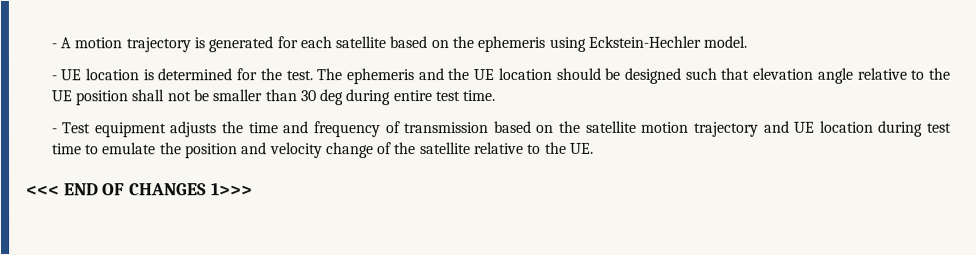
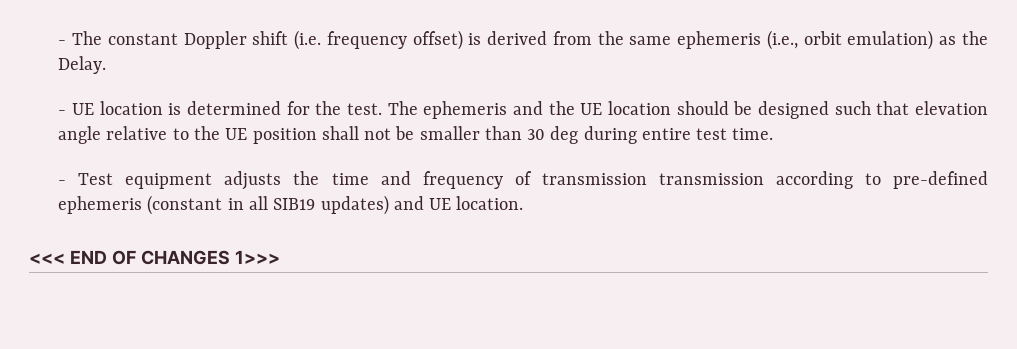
- - A motion trajectory is generated for each satellite based on the ephemeris using Eckstein-Hechler model.
+ - The constant Doppler shift (i.e. frequency offset) is derived from the same ephemeris (i.e., orbit emulation) as the Delay.
- - Test equipment adjusts the time and frequency of transmission based on the satellite motion trajectory and UE location during test time to emulate the position and velocity change of the satellite relative to the UE.
+ - Test equipment adjusts the time and frequency of transmission transmission according to pre-defined ephemeris (constant in all SIB19 updates) and UE location.

